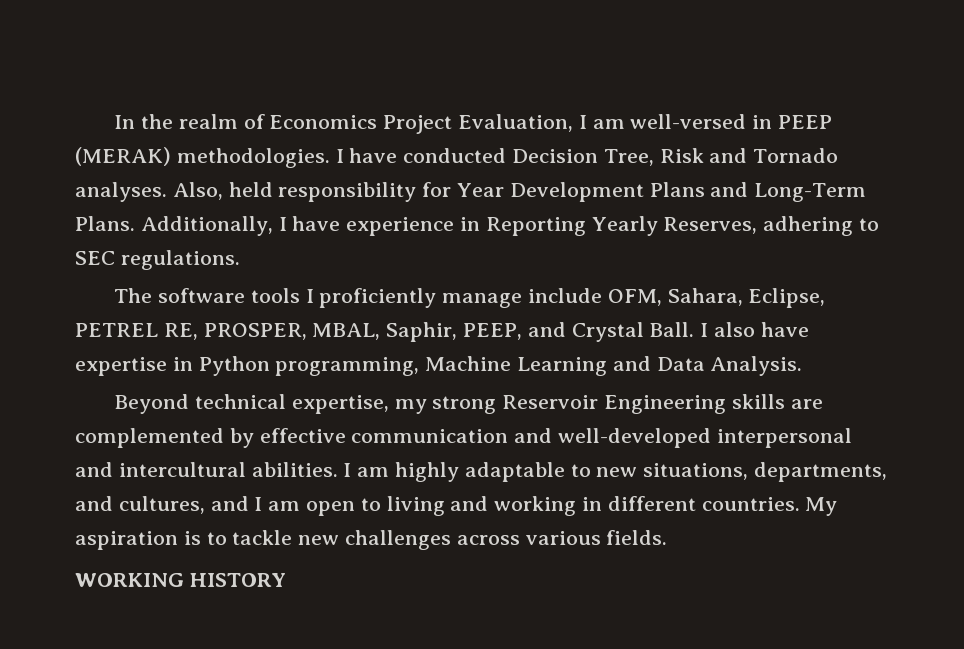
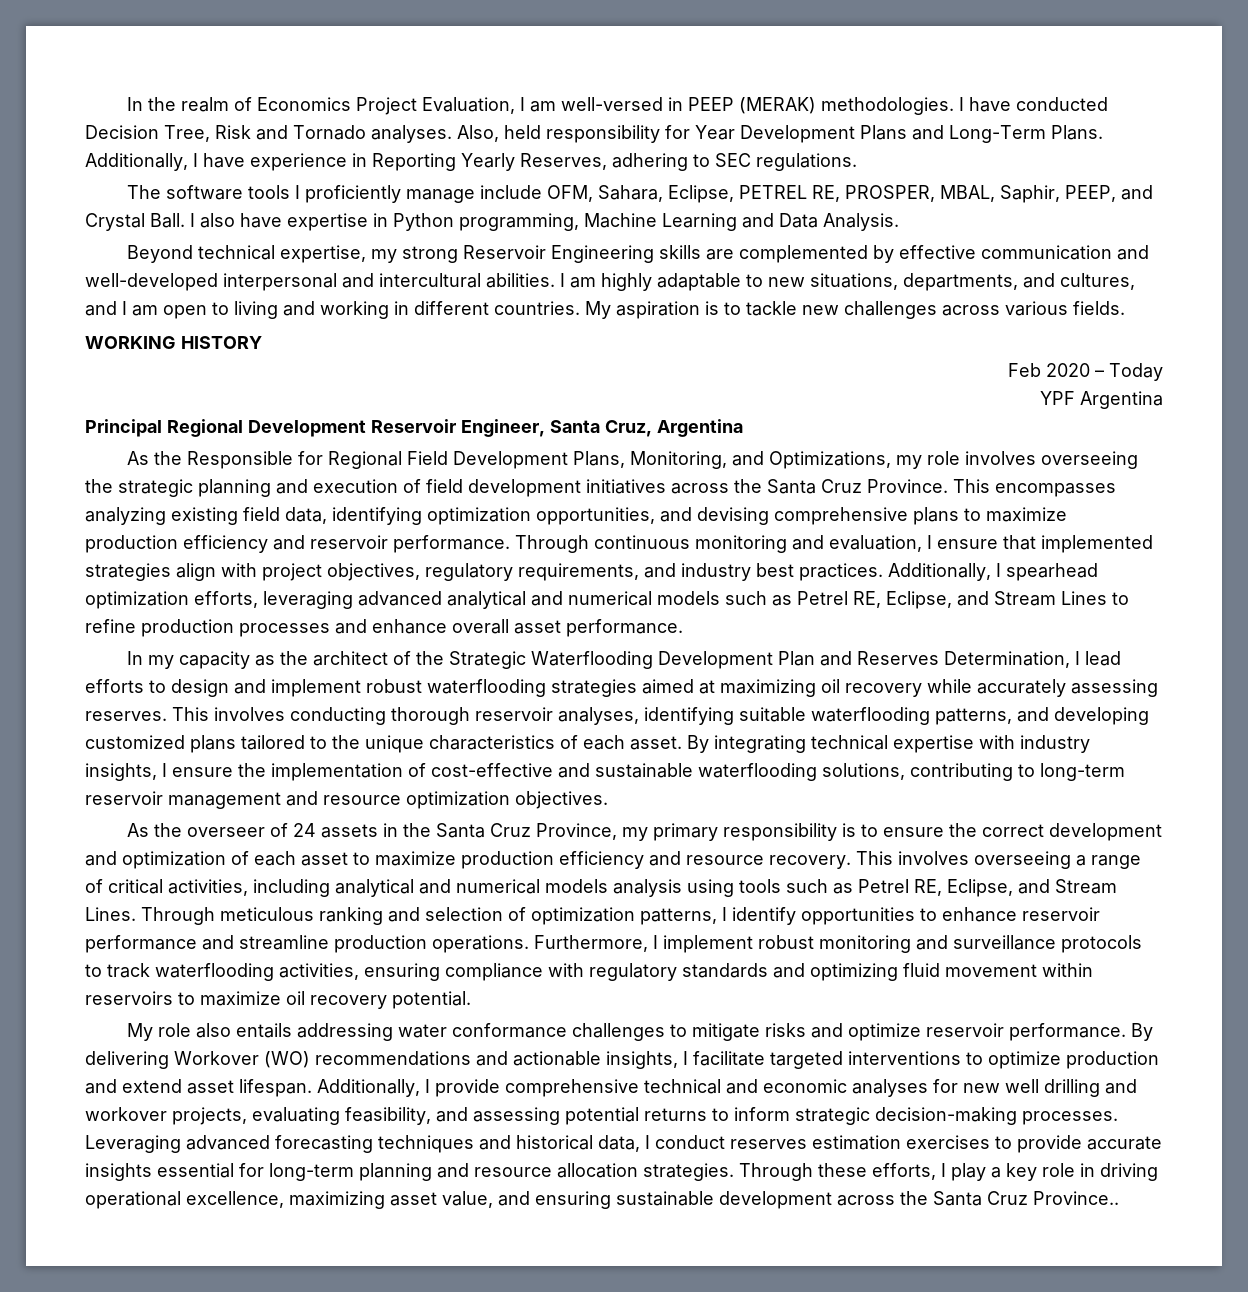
+ Feb 2020 – Today
+ YPF Argentina
+ Principal Regional Development Reservoir Engineer, Santa Cruz, Argentina
+ As the Responsible for Regional Field Development Plans, Monitoring, and Optimizations, my role involves overseeing the strategic planning and execution of field development initiatives across the Santa Cruz Province. This encompasses analyzing existing field data, identifying optimization opportunities, and devising comprehensive plans to maximize production efficiency and reservoir performance. Through continuous monitoring and evaluation, I ensure that implemented strategies align with project objectives, regulatory requirements, and industry best practices. Additionally, I spearhead optimization efforts, leveraging advanced analytical and numerical models such as Petrel RE, Eclipse, and Stream Lines to refine production processes and enhance overall asset performance.
+ In my capacity as the architect of the Strategic Waterflooding Development Plan and Reserves Determination, I lead efforts to design and implement robust waterflooding strategies aimed at maximizing oil recovery while accurately assessing reserves. This involves conducting thorough reservoir analyses, identifying suitable waterflooding patterns, and developing customized plans tailored to the unique characteristics of each asset. By integrating technical expertise with industry insights, I ensure the implementation of cost-effective and sustainable waterflooding solutions, contributing to long-term reservoir management and resource optimization objectives.
+ As the overseer of 24 assets in the Santa Cruz Province, my primary responsibility is to ensure the correct development and optimization of each asset to maximize production efficiency and resource recovery. This involves overseeing a range of critical activities, including analytical and numerical models analysis using tools such as Petrel RE, Eclipse, and Stream Lines. Through meticulous ranking and selection of optimization patterns, I identify opportunities to enhance reservoir performance and streamline production operations. Furthermore, I implement robust monitoring and surveillance protocols to track waterflooding activities, ensuring compliance with regulatory standards and optimizing fluid movement within reservoirs to maximize oil recovery potential.
+ My role also entails addressing water conformance challenges to mitigate risks and optimize reservoir performance. By delivering Workover (WO) recommendations and actionable insights, I facilitate targeted interventions to optimize production and extend asset lifespan. Additionally, I provide comprehensive technical and economic analyses for new well drilling and workover projects, evaluating feasibility, and assessing potential returns to inform strategic decision-making processes. Leveraging advanced forecasting techniques and historical data, I conduct reserves estimation exercises to provide accurate insights essential for long-term planning and resource allocation strategies. Through these efforts, I play a key role in driving operational excellence, maximizing asset value, and ensuring sustainable development across the Santa Cruz Province..

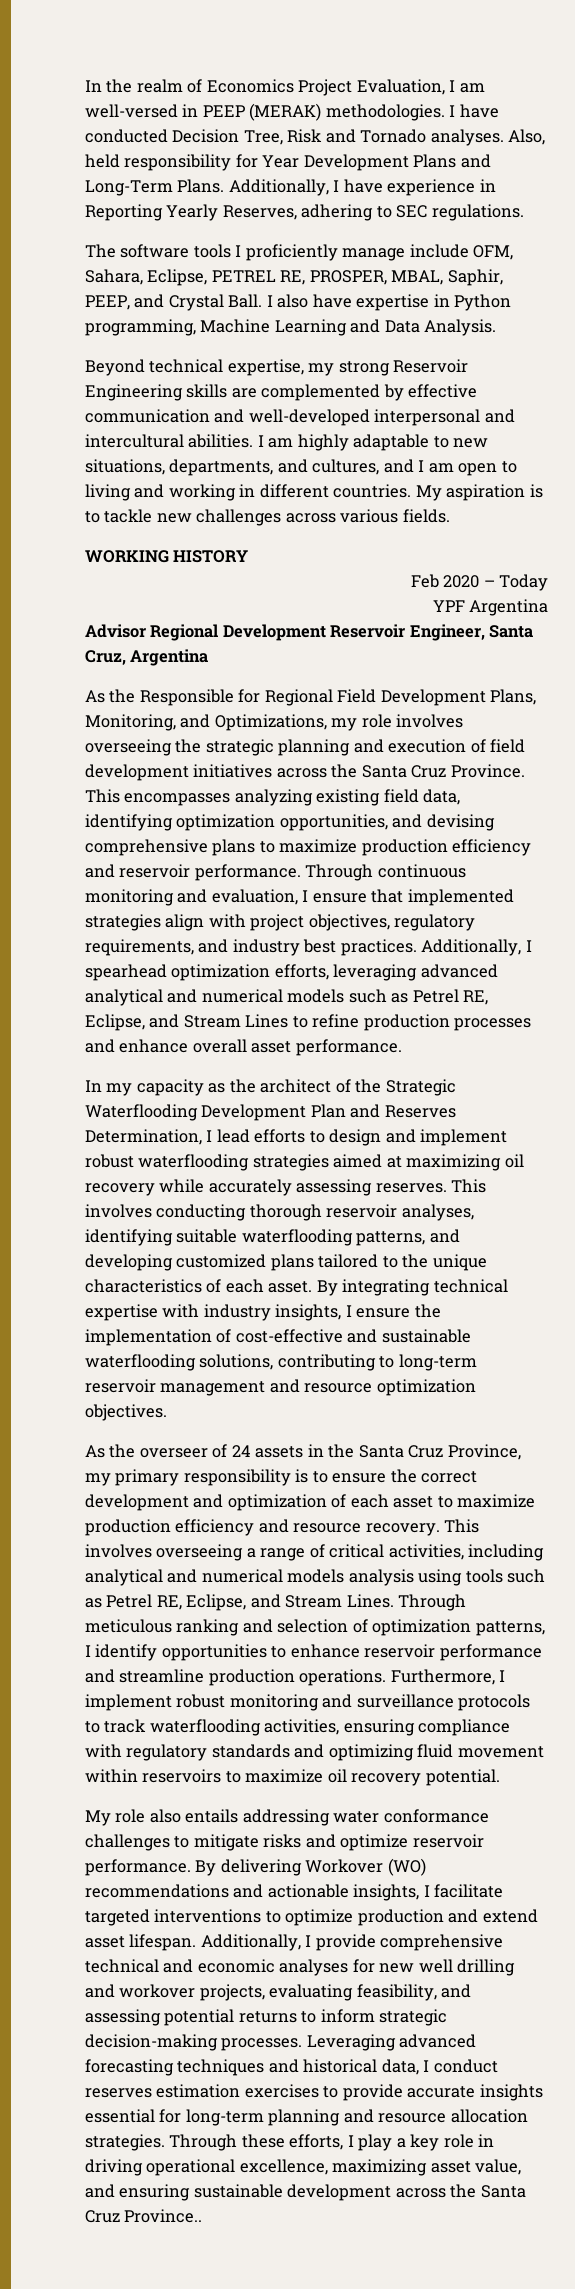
- Principal Regional Development Reservoir Engineer, Santa Cruz, Argentina
+ Advisor Regional Development Reservoir Engineer, Santa Cruz, Argentina

